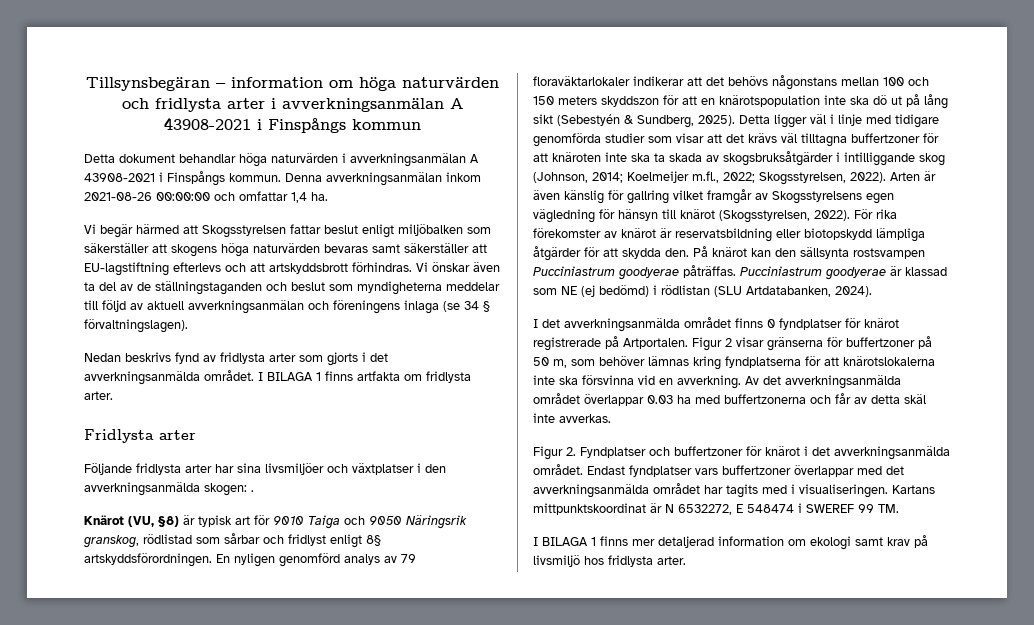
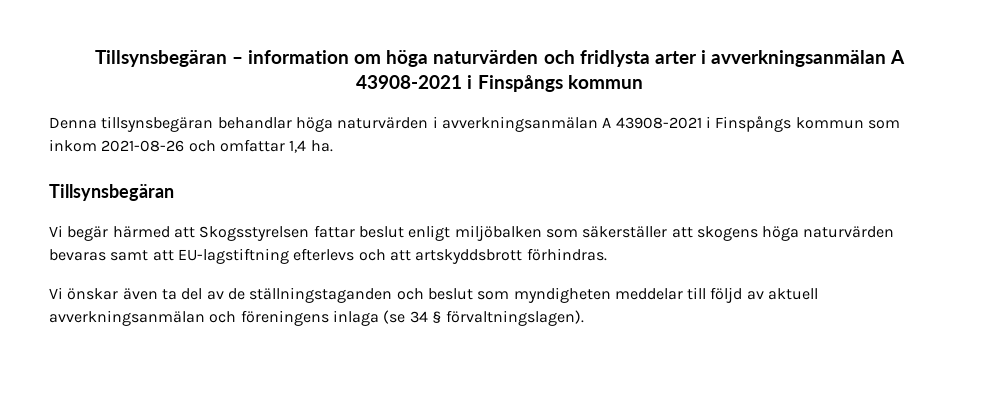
- Detta dokument behandlar höga naturvärden i avverkningsanmälan A 43908-2021 i Finspångs kommun. Denna avverkningsanmälan inkom 2021-08-26 00:00:00 och omfattar 1,4 ha.
+ Denna tillsynsbegäran behandlar höga naturvärden i avverkningsanmälan A 43908-2021 i Finspångs kommun som inkom 2021-08-26 och omfattar 1,4 ha.
+ Tillsynsbegäran
- Vi begär härmed att Skogsstyrelsen fattar beslut enligt miljöbalken som säkerställer att skogens höga naturvärden bevaras samt säkerställer att EU-lagstiftning efterlevs och att artskyddsbrott förhindras. Vi önskar även ta del av de ställningstaganden och beslut som myndigheterna meddelar till följd av aktuell avverkningsanmälan och föreningens inlaga (se 34 § förvaltningslagen).
+ Vi begär härmed att Skogsstyrelsen fattar beslut enligt miljöbalken som säkerställer att skogens höga naturvärden bevaras samt att EU-lagstiftning efterlevs och att artskyddsbrott förhindras.
+ Vi önskar även ta del av de ställningstaganden och beslut som myndigheten meddelar till följd av aktuell avverkningsanmälan och föreningens inlaga (se 34 § förvaltningslagen).
- Nedan beskrivs fynd av fridlysta arter som gjorts i det avverkningsanmälda området. I BILAGA 1 finns artfakta om fridlysta arter.
- Fridlysta arter
- Följande fridlysta arter har sina livsmiljöer och växtplatser i den avverkningsanmälda skogen: .
- Knärot (VU, §8) är typisk art för 9010 Taiga och 9050 Näringsrik granskog, rödlistad som sårbar och fridlyst enligt 8§ artskyddsförordningen. En nyligen genomförd analys av 79 floraväktarlokaler indikerar att det behövs någonstans mellan 100 och 150 meters skyddszon för att en knärotspopulation inte ska dö ut på lång sikt (Sebestyén & Sundberg, 2025). Detta ligger väl i linje med tidigare genomförda studier som visar att det krävs väl tilltagna buffertzoner för att knäroten inte ska ta skada av skogsbruksåtgärder i intilliggande skog (Johnson, 2014; Koelmeijer m.fl., 2022; Skogsstyrelsen, 2022). Arten är även känslig för gallring vilket framgår av Skogsstyrelsens egen vägledning för hänsyn till knärot (Skogsstyrelsen, 2022). För rika förekomster av knärot är reservatsbildning eller biotopskydd lämpliga åtgärder för att skydda den. På knärot kan den sällsynta rostsvampen Pucciniastrum goodyerae påträffas. Pucciniastrum goodyerae är klassad som NE (ej bedömd) i rödlistan (SLU Artdatabanken, 2024).
- I det avverkningsanmälda området finns 0 fyndplatser för knärot registrerade på Artportalen. Figur 2 visar gränserna för buffertzoner på 50 m, som behöver lämnas kring fyndplatserna för att knärotslokalerna inte ska försvinna vid en avverkning. Av det avverkningsanmälda området överlappar 0.03 ha med buffertzonerna och får av detta skäl inte avverkas.
- Figur 2. Fyndplatser och buffertzoner för knärot i det avverkningsanmälda området. Endast fyndplatser vars buffertzoner överlappar med det avverkningsanmälda området har tagits med i visualiseringen. Kartans mittpunktskoordinat är N 6532272, E 548474 i SWEREF 99 TM.
- I BILAGA 1 finns mer detaljerad information om ekologi samt krav på livsmiljö hos fridlysta arter.

